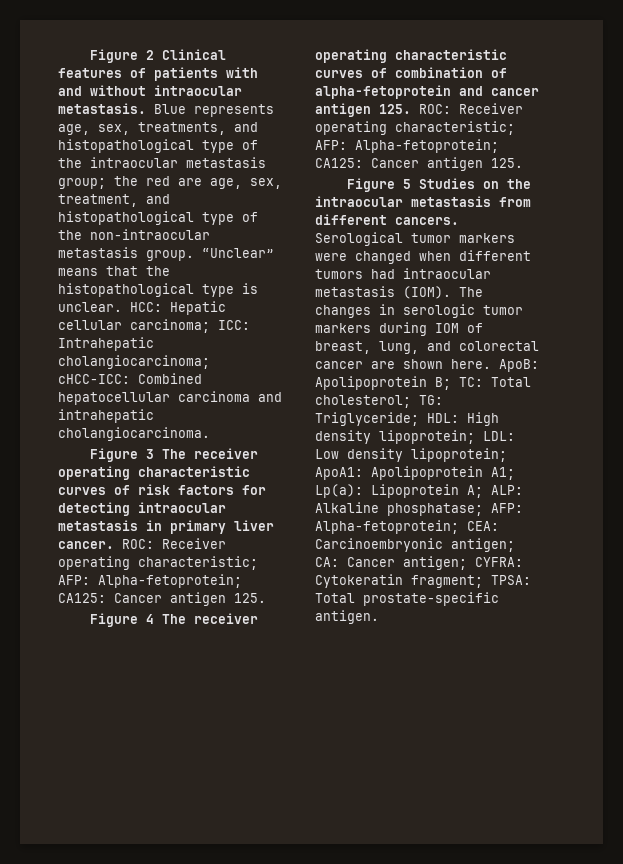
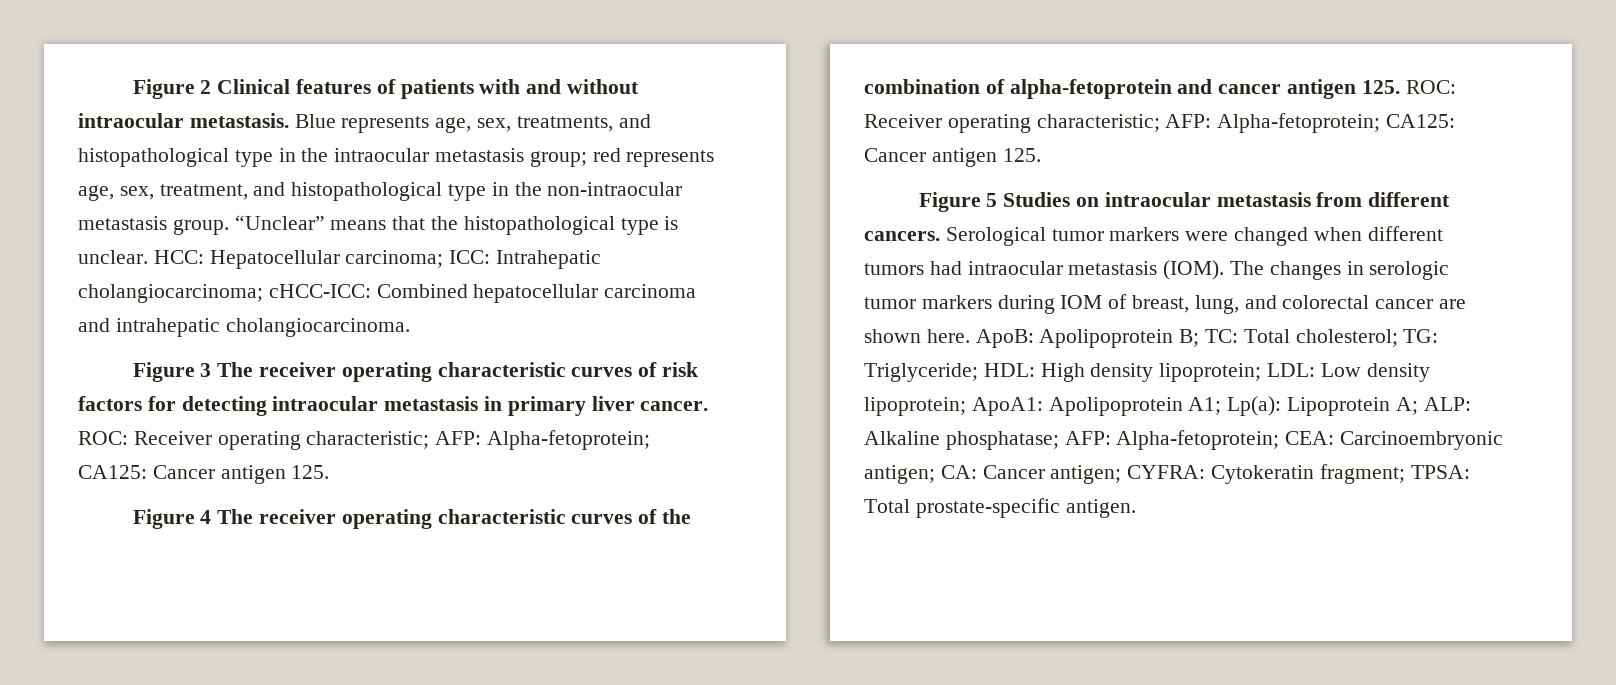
- Blue represents age, sex, treatments, and histopathological type of the intraocular metastasis group; the red are age, sex, treatment, and histopathological type of the non-intraocular metastasis group.
+ Blue represents age, sex, treatments, and histopathological type in the intraocular metastasis group; red represents age, sex, treatment, and histopathological type in the non-intraocular metastasis group.
- HCC: Hepatic cellular carcinoma; ICC: Intrahepatic cholangiocarcinoma; cHCC-ICC: Combined hepatocellular carcinoma and intrahepatic cholangiocarcinoma.
+ HCC: Hepatocellular carcinoma; ICC: Intrahepatic cholangiocarcinoma; cHCC-ICC: Combined hepatocellular carcinoma and intrahepatic cholangiocarcinoma.
- Figure 4 The receiver operating characteristic curves of combination of alpha-fetoprotein and cancer antigen 125. ROC: Receiver operating characteristic; AFP: Alpha-fetoprotein; CA125: Cancer antigen 125.
+ Figure 4 The receiver operating characteristic curves of the combination of alpha-fetoprotein and cancer antigen 125. ROC: Receiver operating characteristic; AFP: Alpha-fetoprotein; CA125: Cancer antigen 125.
- Figure 5 Studies on the intraocular metastasis from different cancers.
+ Figure 5 Studies on intraocular metastasis from different cancers.

